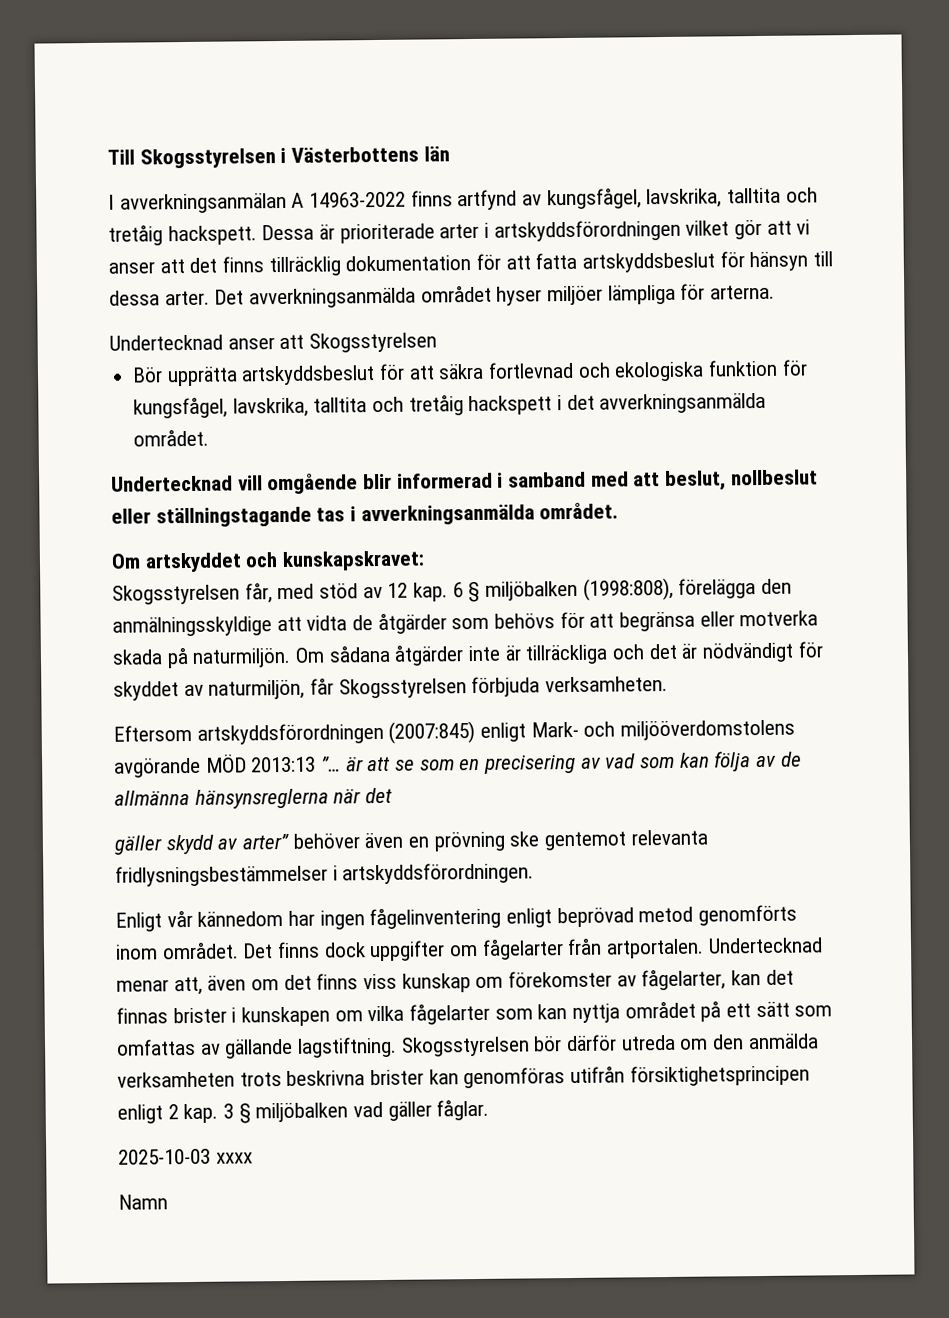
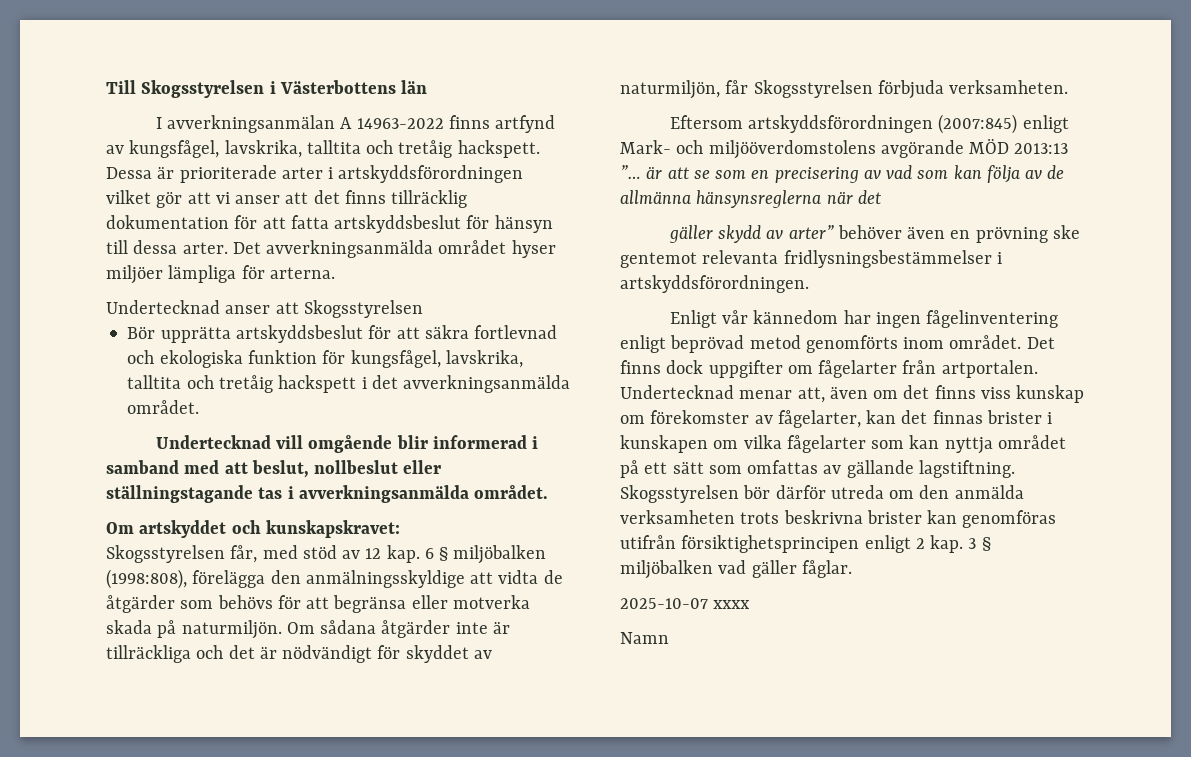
- 2025-10-03 xxxx
+ 2025-10-07 xxxx

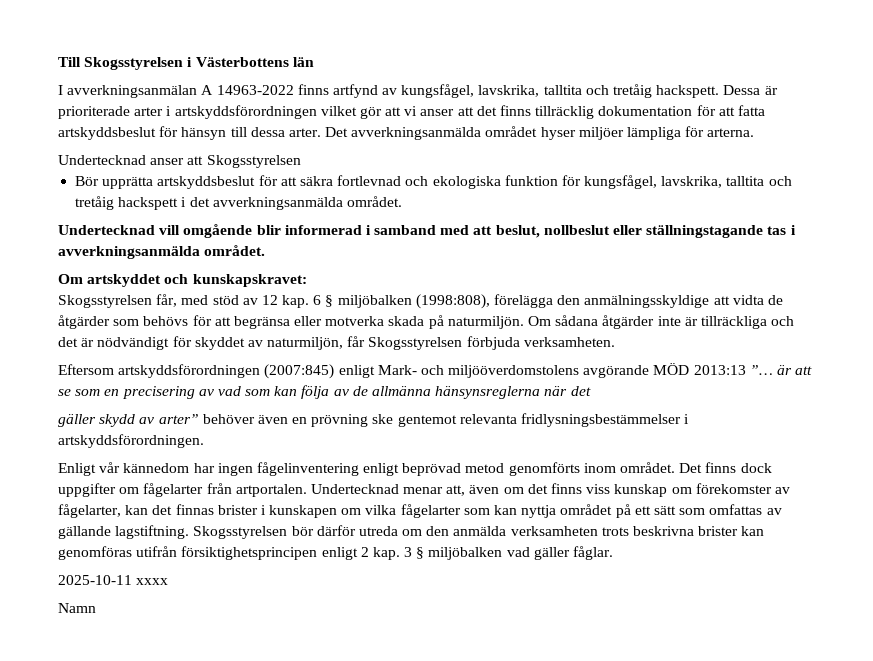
- 2025-10-07 xxxx
+ 2025-10-11 xxxx

